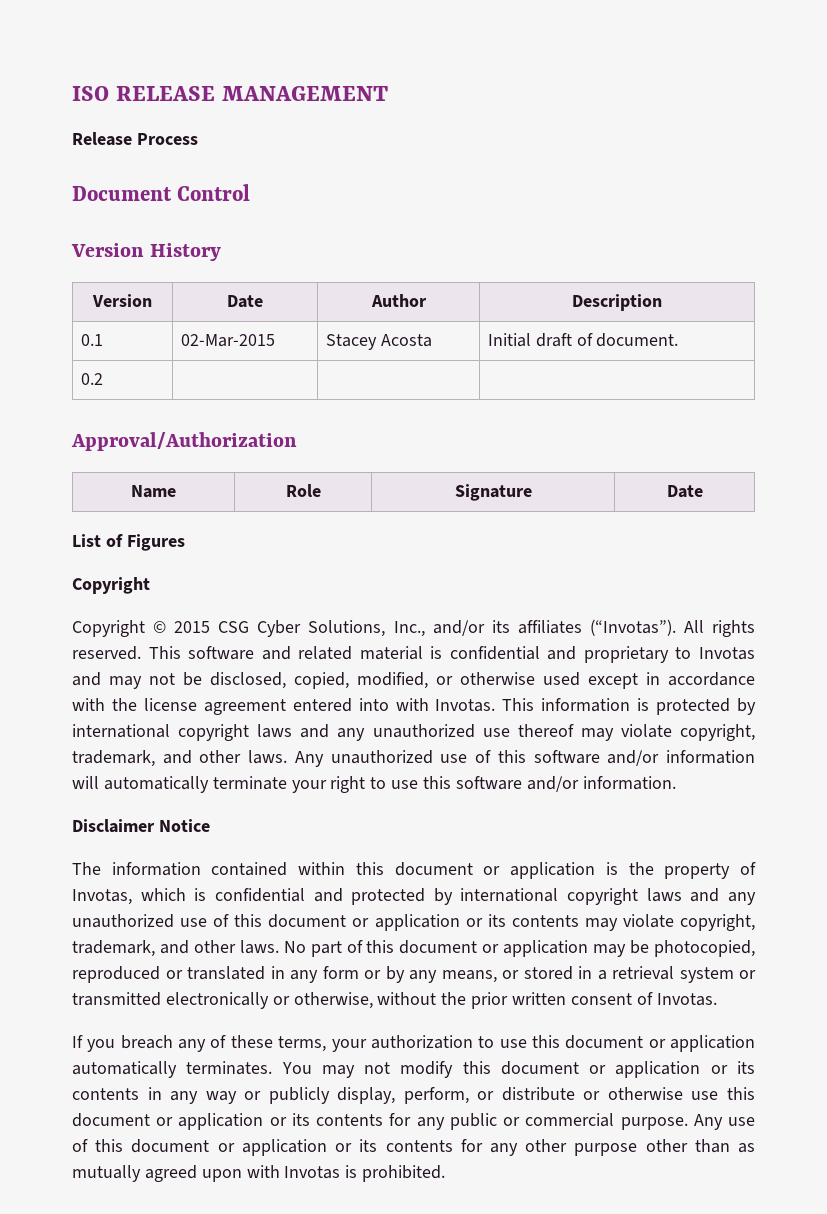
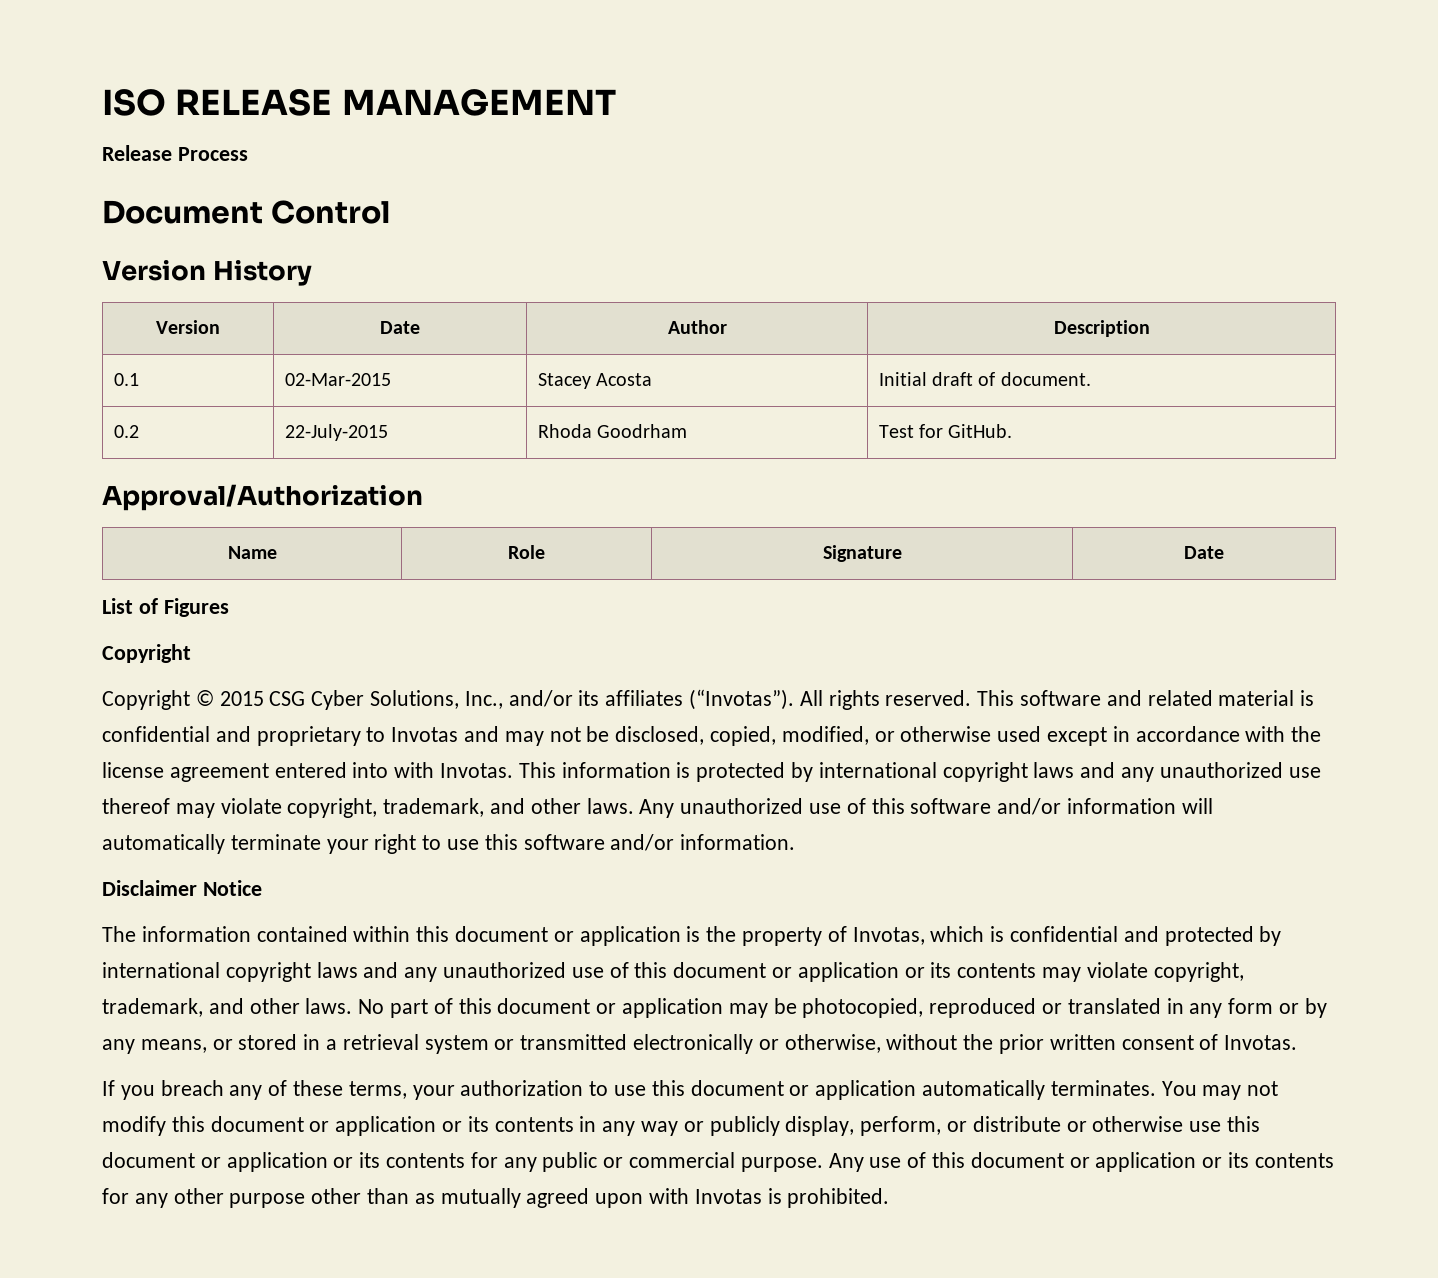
- 0.2 | | |
+ 0.2 | 22-July-2015 | Rhoda Goodrham | Test for GitHub.

